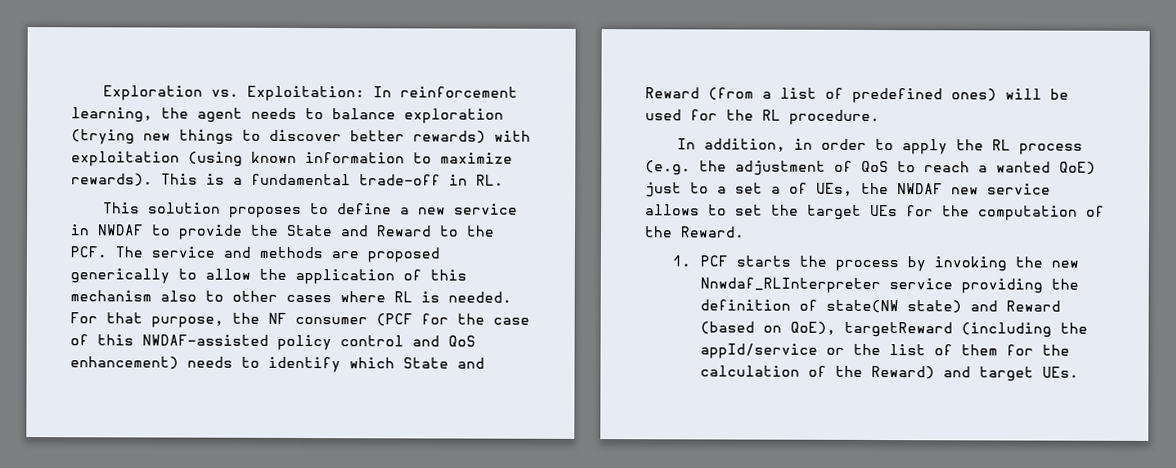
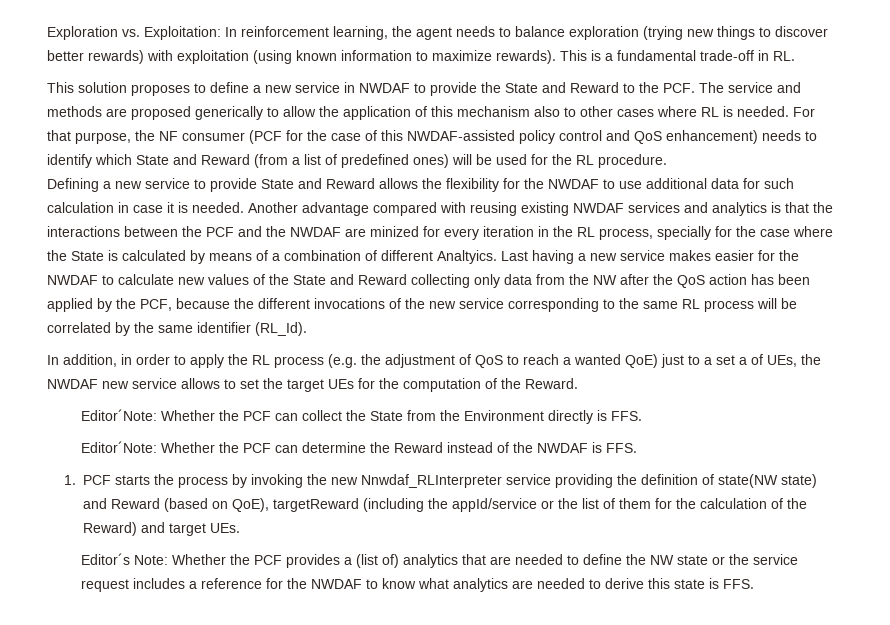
+ Defining a new service to provide State and Reward allows the flexibility for the NWDAF to use additional data for such calculation in case it is needed. Another advantage compared with reusing existing NWDAF services and analytics is that the interactions between the PCF and the NWDAF are minized for every iteration in the RL process, specially for the case where the State is calculated by means of a combination of different Analtyics. Last having a new service makes easier for the NWDAF to calculate new values of the State and Reward collecting only data from the NW after the QoS action has been applied by the PCF, because the different invocations of the new service corresponding to the same RL process will be correlated by the same identifier (RL_Id).
+ Editor´Note: Whether the PCF can collect the State from the Environment directly is FFS.
+ Editor´Note: Whether the PCF can determine the Reward instead of the NWDAF is FFS.
+ Editor´s Note: Whether the PCF provides a (list of) analytics that are needed to define the NW state or the service request includes a reference for the NWDAF to know what analytics are needed to derive this state is FFS.

